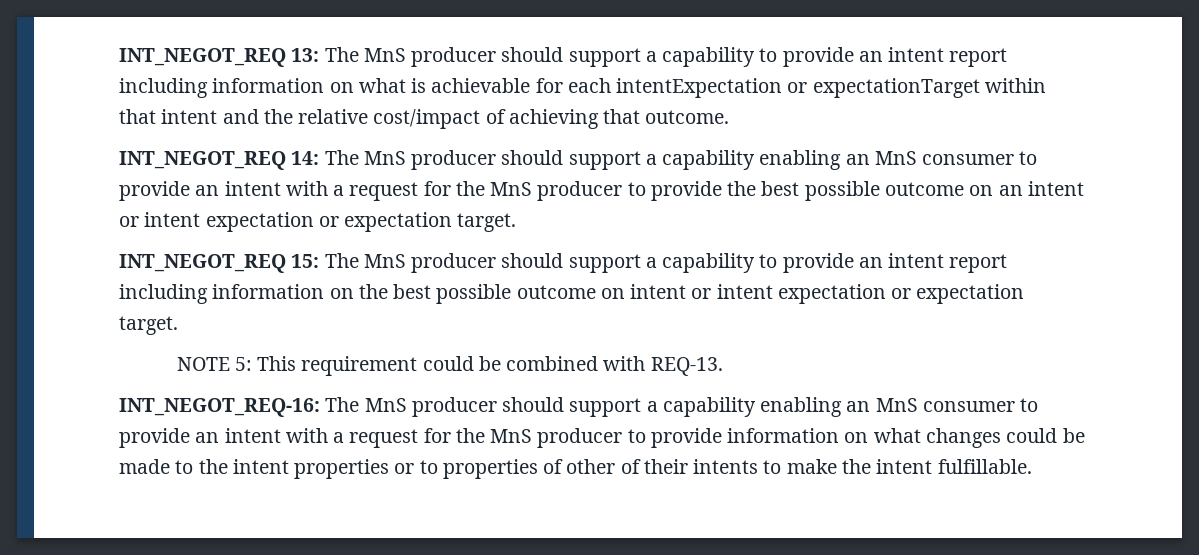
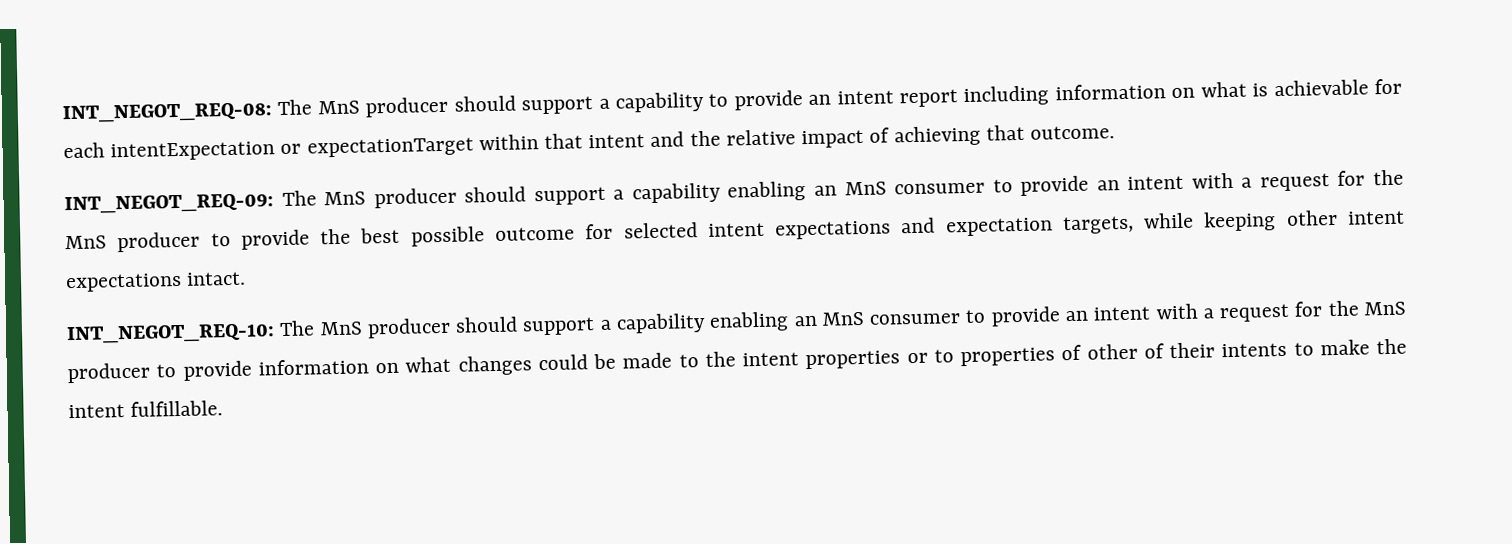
- INT_NEGOT_REQ 13: The MnS producer should support a capability to provide an intent report including information on what is achievable for each intentExpectation or expectationTarget within that intent and the relative cost/impact of achieving that outcome.
+ INT_NEGOT_REQ-08: The MnS producer should support a capability to provide an intent report including information on what is achievable for each intentExpectation or expectationTarget within that intent and the relative impact of achieving that outcome.
- INT_NEGOT_REQ 14:
+ INT_NEGOT_REQ-09:
- The MnS producer should support a capability enabling an MnS consumer to provide an intent with a request for the MnS producer to provide the best possible outcome on an intent or intent expectation or expectation target.
- INT_NEGOT_REQ 15: The MnS producer should support a capability to provide an intent report including information on the best possible outcome on intent or intent expectation or expectation target.
- NOTE 5: This requirement could be combined with REQ-13.
- INT_NEGOT_REQ-16:
+ The MnS producer should support a capability enabling an MnS consumer to provide an intent with a request for the MnS producer to provide the best possible outcome for selected intent expectations and expectation targets, while keeping other intent expectations intact.
+ INT_NEGOT_REQ-10:

